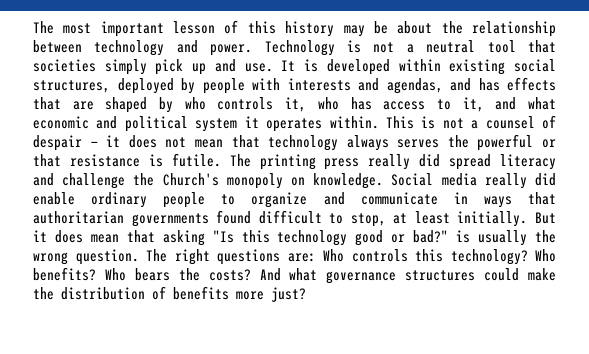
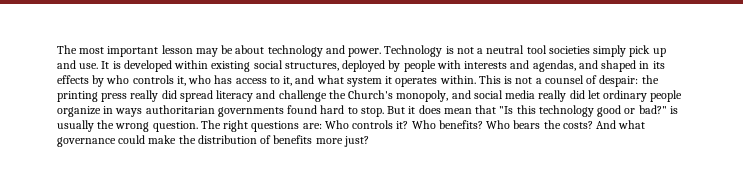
- The most important lesson of this history may be about the relationship between technology and power.
+ The most important lesson may be about technology and power.
- Technology is not a neutral tool that societies simply pick up and use.
+ Technology is not a neutral tool societies simply pick up and use.
- It is developed within existing social structures, deployed by people with interests and agendas, and has effects that are shaped by who controls it, who has access to it, and what economic and political system it operates within.
+ It is developed within existing social structures, deployed by people with interests and agendas, and shaped in its effects by who controls it, who has access to it, and what system it operates within.
- This is not a counsel of despair — it does not mean that technology always serves the powerful or that resistance is futile. The printing press really did spread literacy and challenge the Church's monopoly on knowledge. Social media really did enable ordinary people to organize and communicate in ways that authoritarian governments found difficult to stop, at least initially.
+ This is not a counsel of despair: the printing press really did spread literacy and challenge the Church's monopoly, and social media really did let ordinary people organize in ways authoritarian governments found hard to stop.
- But it does mean that asking "Is this technology good or bad?" is usually the wrong question.
+ But it does mean that "Is this technology good or bad?" is usually the wrong question.
- The right questions are: Who controls this technology?
+ The right questions are: Who controls it?
- And what governance structures could make the distribution of benefits more just?
+ And what governance could make the distribution of benefits more just?

